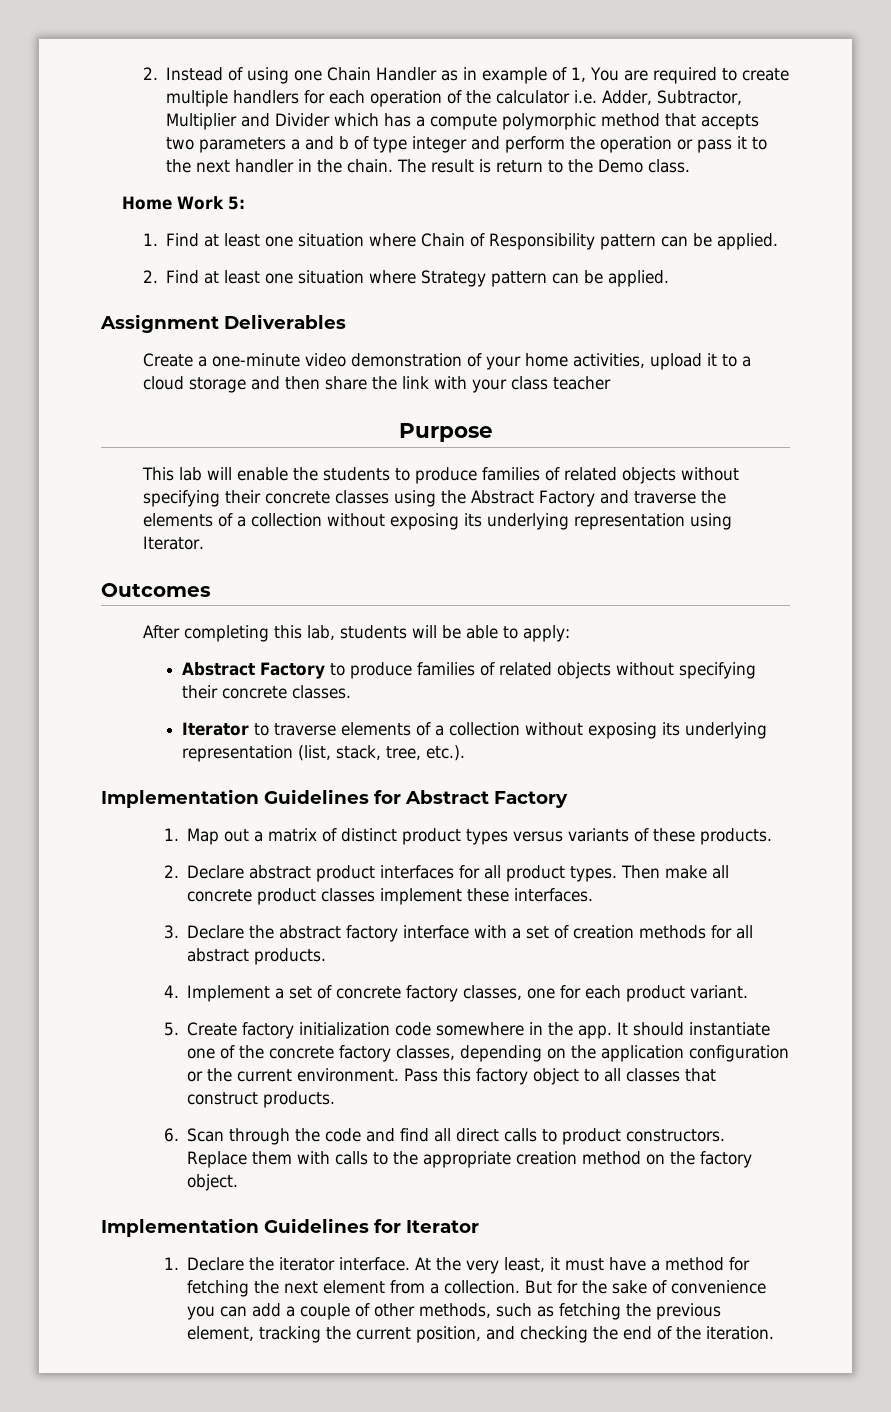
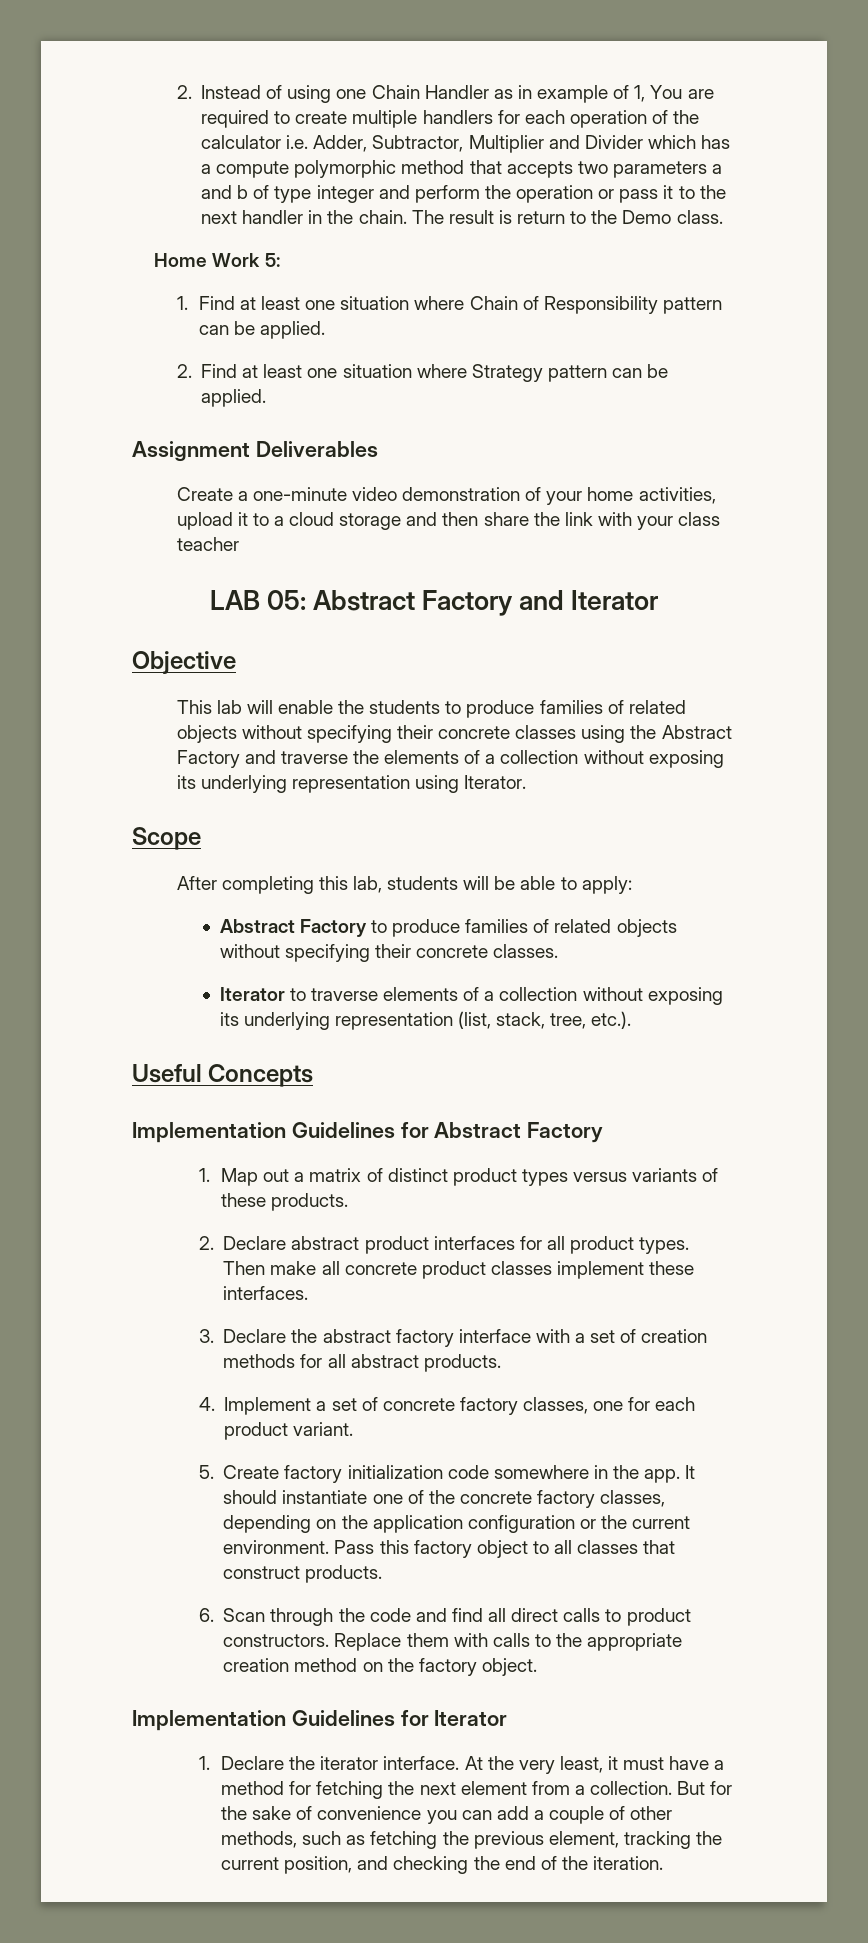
- Purpose
+ LAB 05: Abstract Factory and Iterator
+ Objective
- Outcomes
+ Scope
+ Useful Concepts

